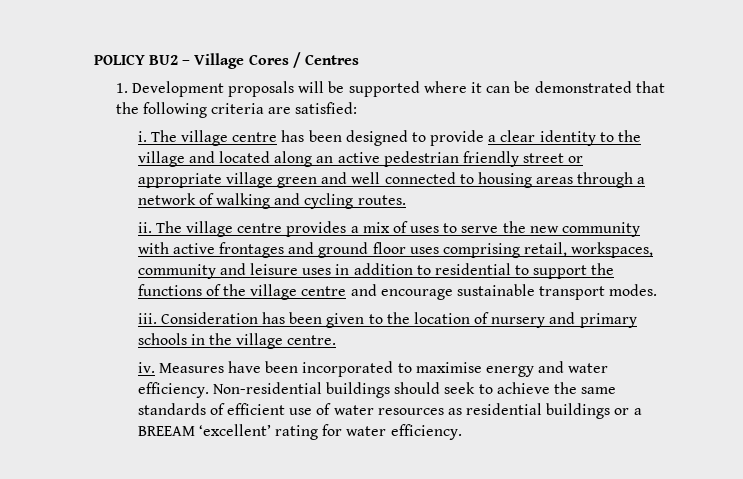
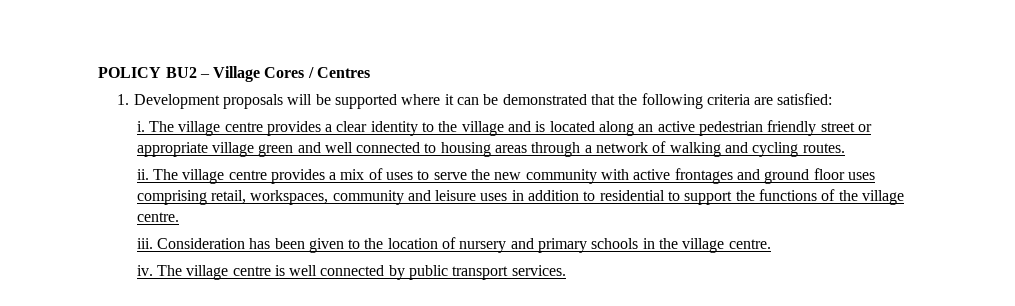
- The village centre has been designed to provide a clear identity to the village and located along an active pedestrian friendly street or appropriate village green and well connected to housing areas through a network of walking and cycling routes.
+ The village centre provides a clear identity to the village and is located along an active pedestrian friendly street or appropriate village green and well connected to housing areas through a network of walking and cycling routes.
- The village centre provides a mix of uses to serve the new community with active frontages and ground floor uses comprising retail, workspaces, community and leisure uses in addition to residential to support the functions of the village centre and encourage sustainable transport modes.
+ The village centre provides a mix of uses to serve the new community with active frontages and ground floor uses comprising retail, workspaces, community and leisure uses in addition to residential to support the functions of the village centre.
- Measures have been incorporated to maximise energy and water efficiency. Non-residential buildings should seek to achieve the same standards of efficient use of water resources as residential buildings or a BREEAM ‘excellent’ rating for water efficiency.
+ The village centre is well connected by public transport services.

